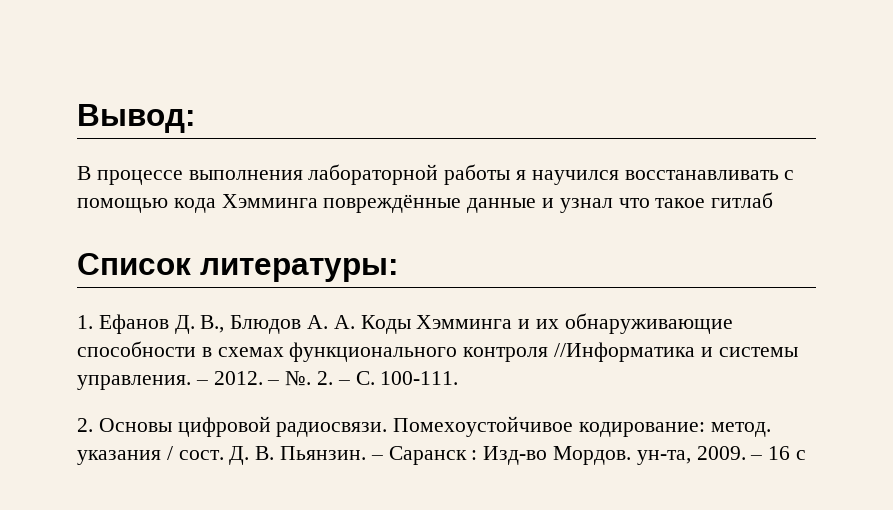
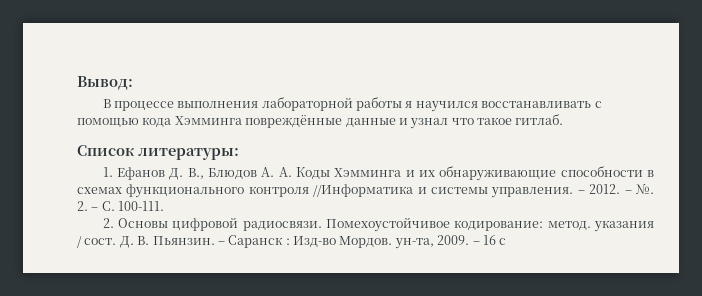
- В процессе выполнения лабораторной работы я научился восстанавливать с помощью кода Хэмминга повреждённые данные и узнал что такое гитлаб
+ В процессе выполнения лабораторной работы я научился восстанавливать с помощью кода Хэмминга повреждённые данные и узнал что такое гитлаб.

